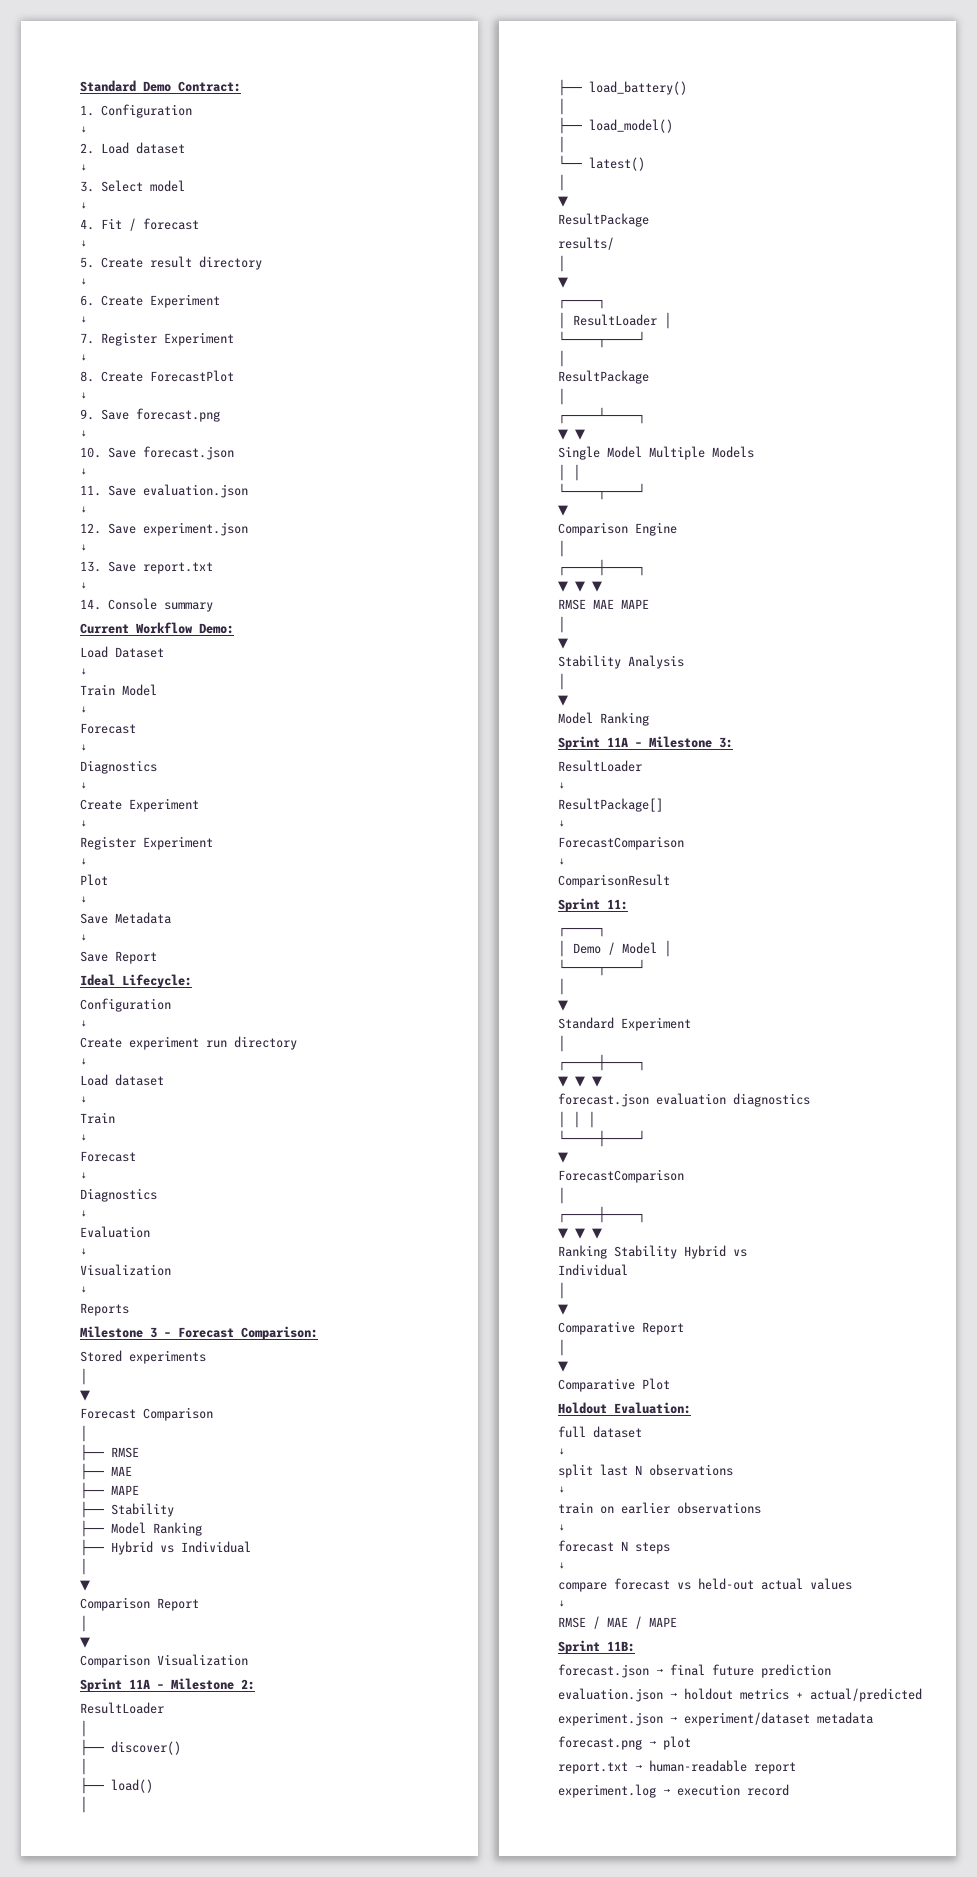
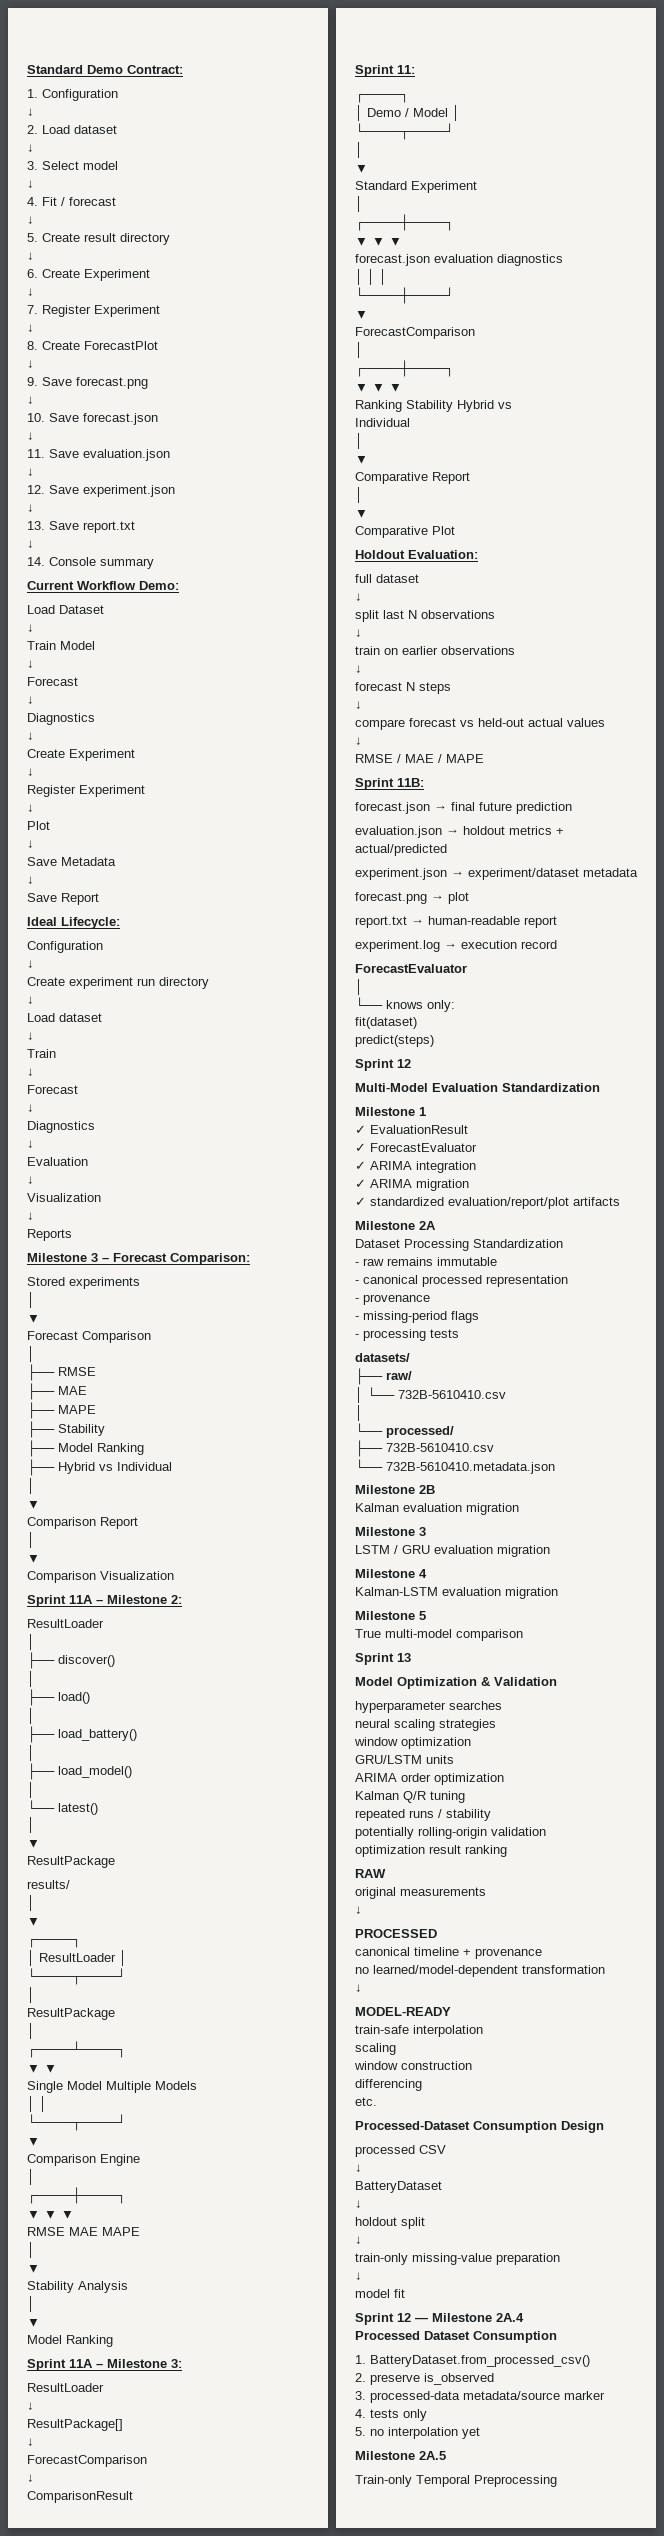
  experiment.log → execution record
+ ForecastEvaluator
+ │
+ └── knows only:
+ fit(dataset)
+ predict(steps)
+ Sprint 12
+ Multi-Model Evaluation Standardization
+ Milestone 1
+ ✓ EvaluationResult
+ ✓ ForecastEvaluator
+ ✓ ARIMA integration
+ ✓ ARIMA migration
+ ✓ standardized evaluation/report/plot artifacts
+ Milestone 2A
+ Dataset Processing Standardization
+ - raw remains immutable
+ - canonical processed representation
+ - provenance
+ - missing-period flags
+ - processing tests
+ datasets/
+ ├── raw/
+ │ └── 732B-5610410.csv
+ │
+ └── processed/
+ ├── 732B-5610410.csv
+ └── 732B-5610410.metadata.json
+ Milestone 2B
+ Kalman evaluation migration
+ Milestone 3
+ LSTM / GRU evaluation migration
+ Milestone 4
+ Kalman-LSTM evaluation migration
+ Milestone 5
+ True multi-model comparison
+ Sprint 13
+ Model Optimization & Validation
+ hyperparameter searches
+ neural scaling strategies
+ window optimization
+ GRU/LSTM units
+ ARIMA order optimization
+ Kalman Q/R tuning
+ repeated runs / stability
+ potentially rolling-origin validation
+ optimization result ranking
+ RAW
+ original measurements
+ ↓
+ PROCESSED
+ canonical timeline + provenance
+ no learned/model-dependent transformation
+ ↓
+ MODEL-READY
+ train-safe interpolation
+ scaling
+ window construction
+ differencing
+ etc.
+ Processed-Dataset Consumption Design
+ processed CSV
+ ↓
+ BatteryDataset
+ ↓
+ holdout split
+ ↓
+ train-only missing-value preparation
+ ↓
+ model fit
+ Sprint 12 — Milestone 2A.4
+ Processed Dataset Consumption
+ 1. BatteryDataset.from_processed_csv()
+ 2. preserve is_observed
+ 3. processed-data metadata/source marker
+ 4. tests only
+ 5. no interpolation yet
+ Milestone 2A.5
+ Train-only Temporal Preprocessing

